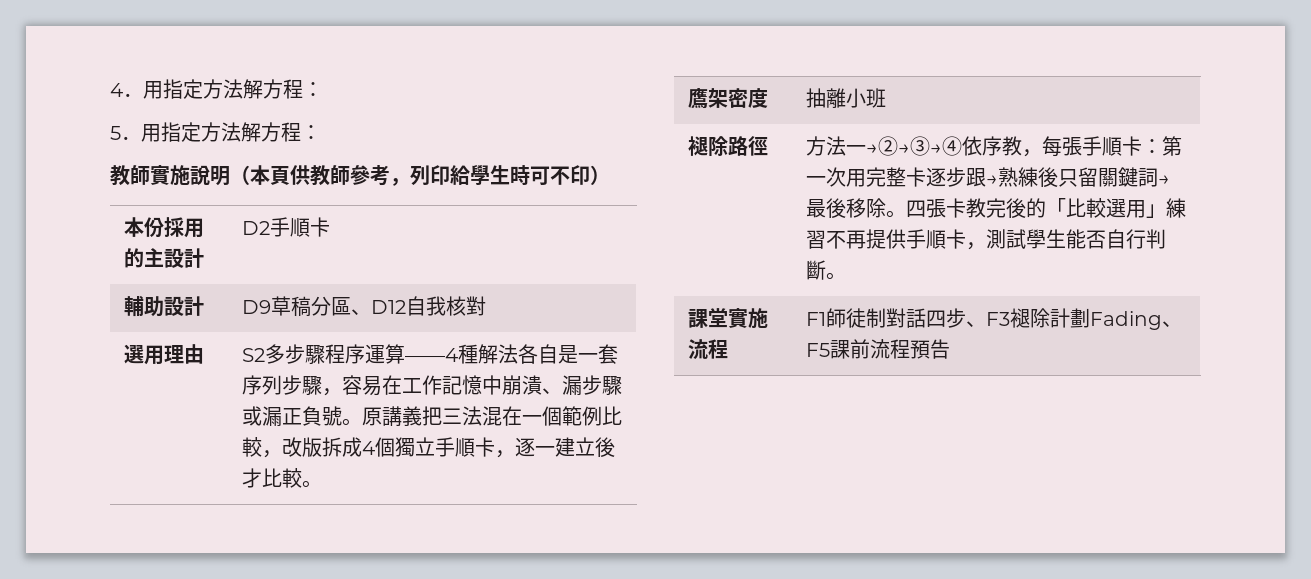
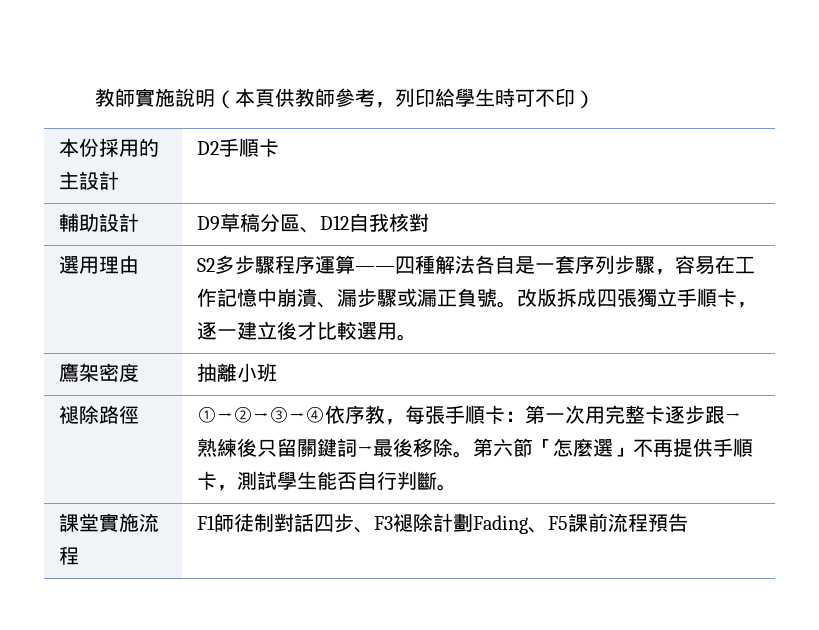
- 4．用指定方法解方程：
- 5．用指定方法解方程：
- S2多步驟程序運算——4種解法各自是一套序列步驟，容易在工作記憶中崩潰、漏步驟或漏正負號。
+ S2多步驟程序運算——四種解法各自是一套序列步驟，容易在工作記憶中崩潰、漏步驟或漏正負號。
- 原講義把三法混在一個範例比較，改版拆成4個獨立手順卡，逐一建立後才比較。
+ 改版拆成四張獨立手順卡，逐一建立後才比較選用。
- 褪除路徑 | 方法一→②→③→④依序教，每張手順卡：第一次用完整卡逐步跟→熟練後只留關鍵詞→最後移除。四張卡教完後的「比較選用」練習不再提供手順卡，測試學生能否自行判斷。
+ 褪除路徑 | ①→②→③→④依序教，每張手順卡：第一次用完整卡逐步跟→熟練後只留關鍵詞→最後移除。第六節「怎麼選」不再提供手順卡，測試學生能否自行判斷。

